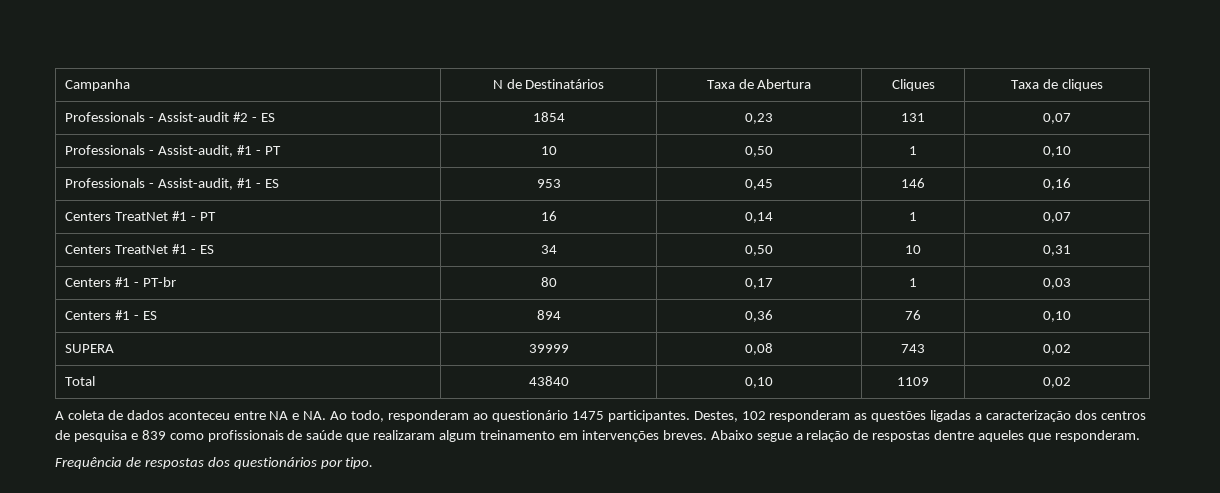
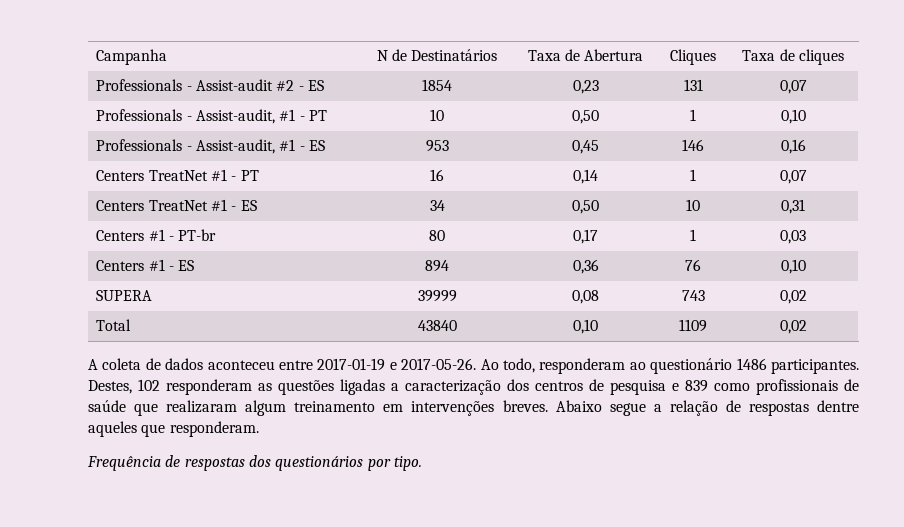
- A coleta de dados aconteceu entre NA e NA. Ao todo, responderam ao questionário 1475 participantes.
+ A coleta de dados aconteceu entre 2017-01-19 e 2017-05-26. Ao todo, responderam ao questionário 1486 participantes.

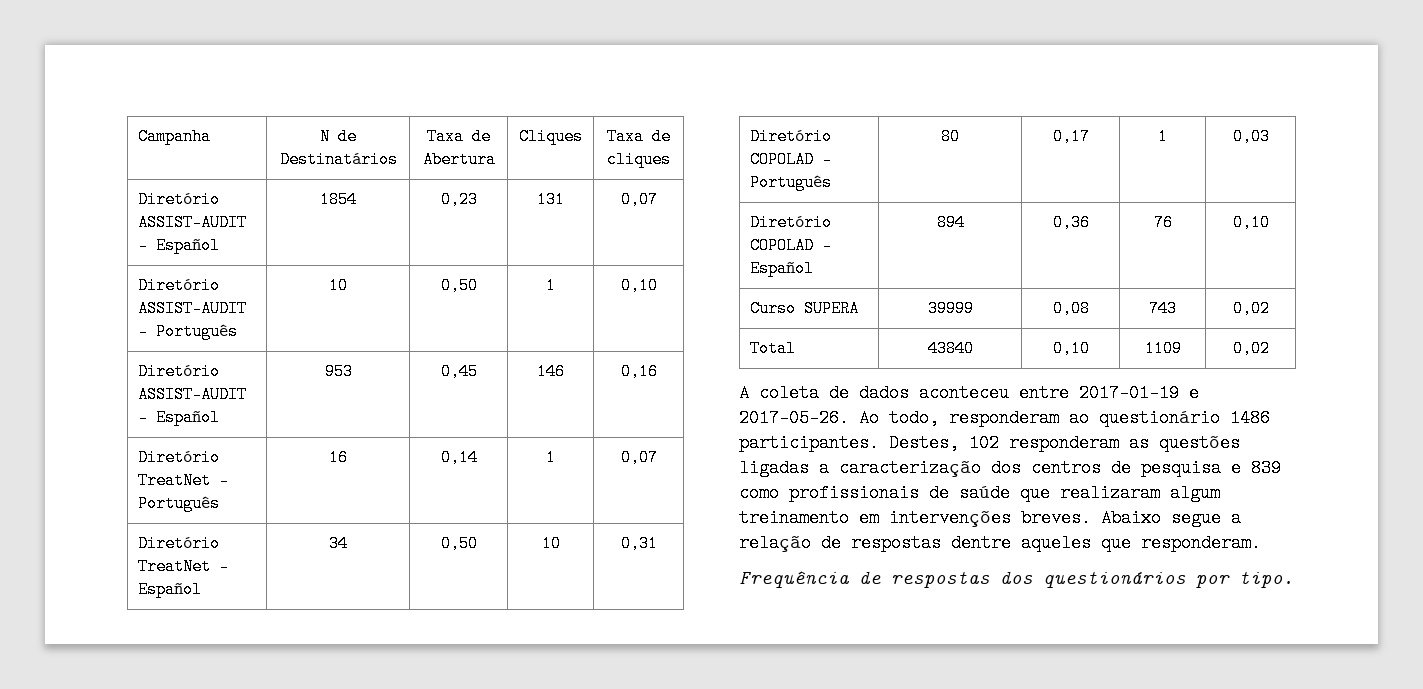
- Professionals - Assist-audit #2 - ES | 1854 | 0,23 | 131 | 0,07
- Professionals - Assist-audit, #1 - PT | 10 | 0,50 | 1 | 0,10
- Professionals - Assist-audit, #1 - ES | 953 | 0,45 | 146 | 0,16
+ Diretório ASSIST-AUDIT - Español | 1854 | 0,23 | 131 | 0,07
+ Diretório ASSIST-AUDIT - Português | 10 | 0,50 | 1 | 0,10
+ Diretório ASSIST-AUDIT - Español | 953 | 0,45 | 146 | 0,16
- Centers TreatNet #1 - PT | 16 | 0,14 | 1 | 0,07
+ Diretório TreatNet - Português | 16 | 0,14 | 1 | 0,07
- Centers TreatNet #1 - ES | 34 | 0,50 | 10 | 0,31
+ Diretório TreatNet - Español | 34 | 0,50 | 10 | 0,31
- Centers #1 - PT-br | 80 | 0,17 | 1 | 0,03
+ Diretório COPOLAD - Português | 80 | 0,17 | 1 | 0,03
- Centers #1 - ES | 894 | 0,36 | 76 | 0,10
+ Diretório COPOLAD - Español | 894 | 0,36 | 76 | 0,10
- SUPERA | 39999 | 0,08 | 743 | 0,02
+ Curso SUPERA | 39999 | 0,08 | 743 | 0,02

